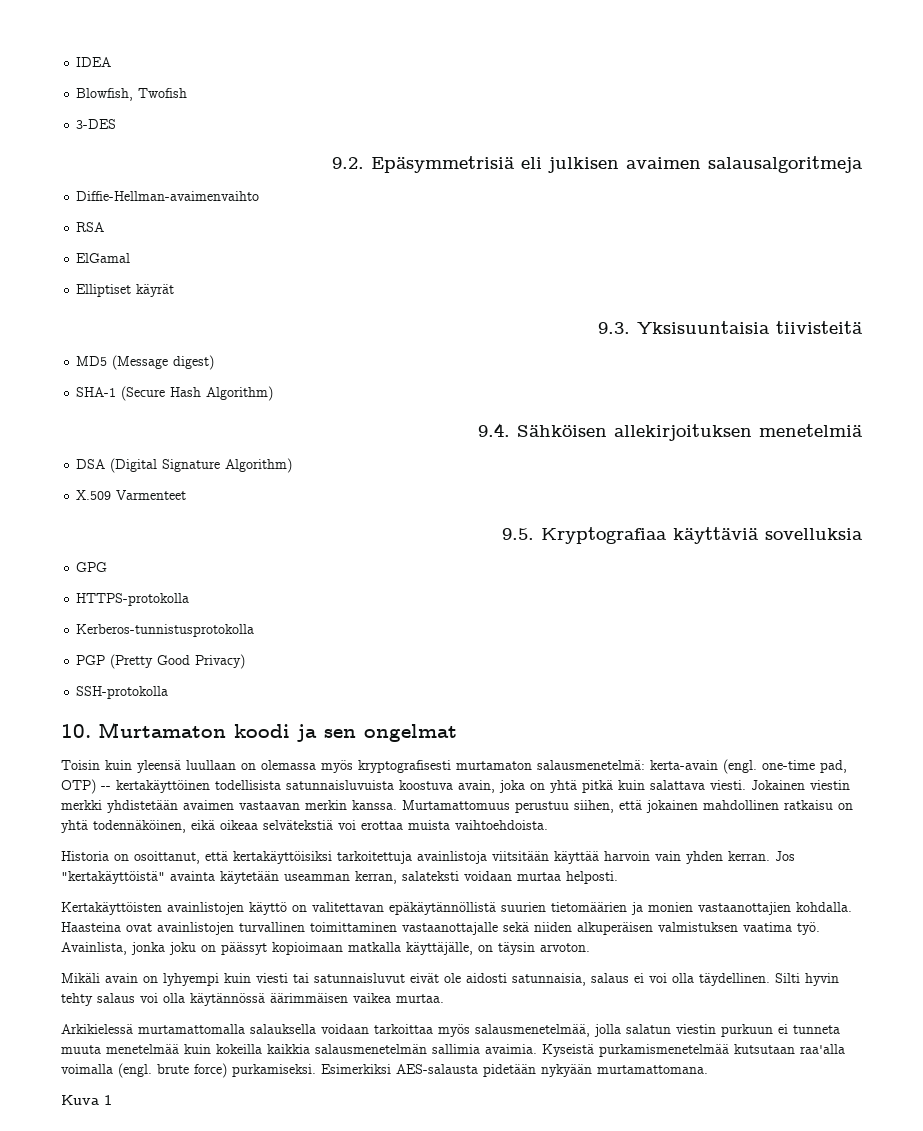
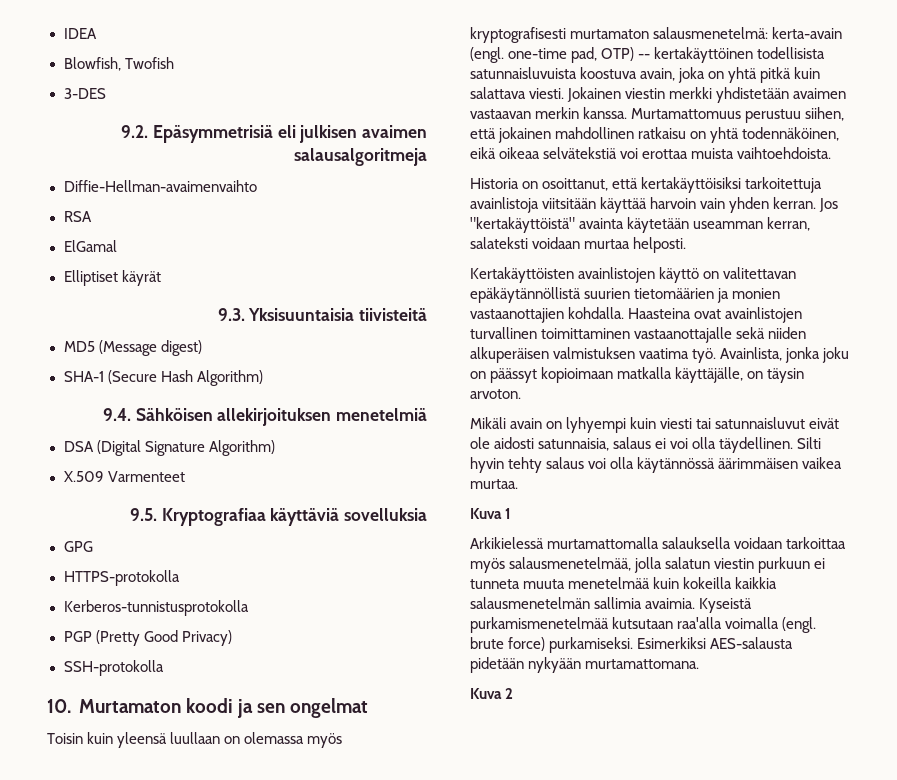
+ Kuva 1
- Kuva 1
+ Kuva 2

